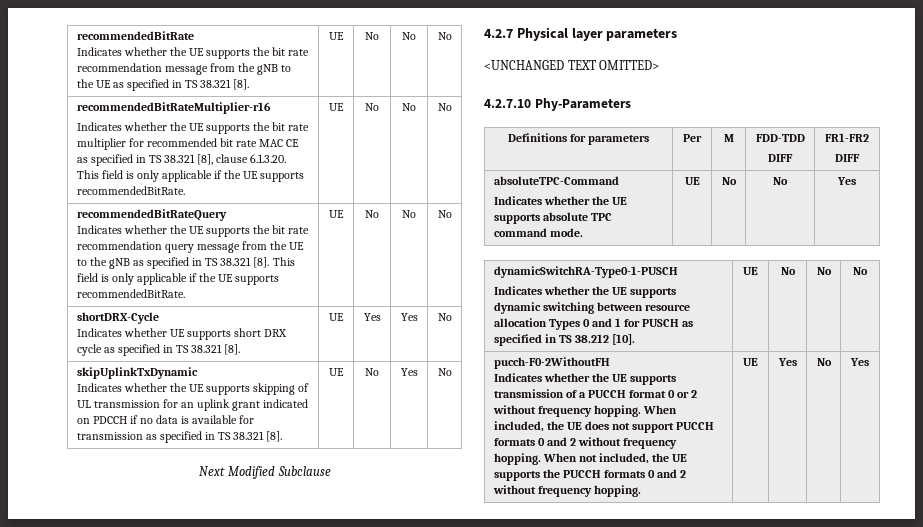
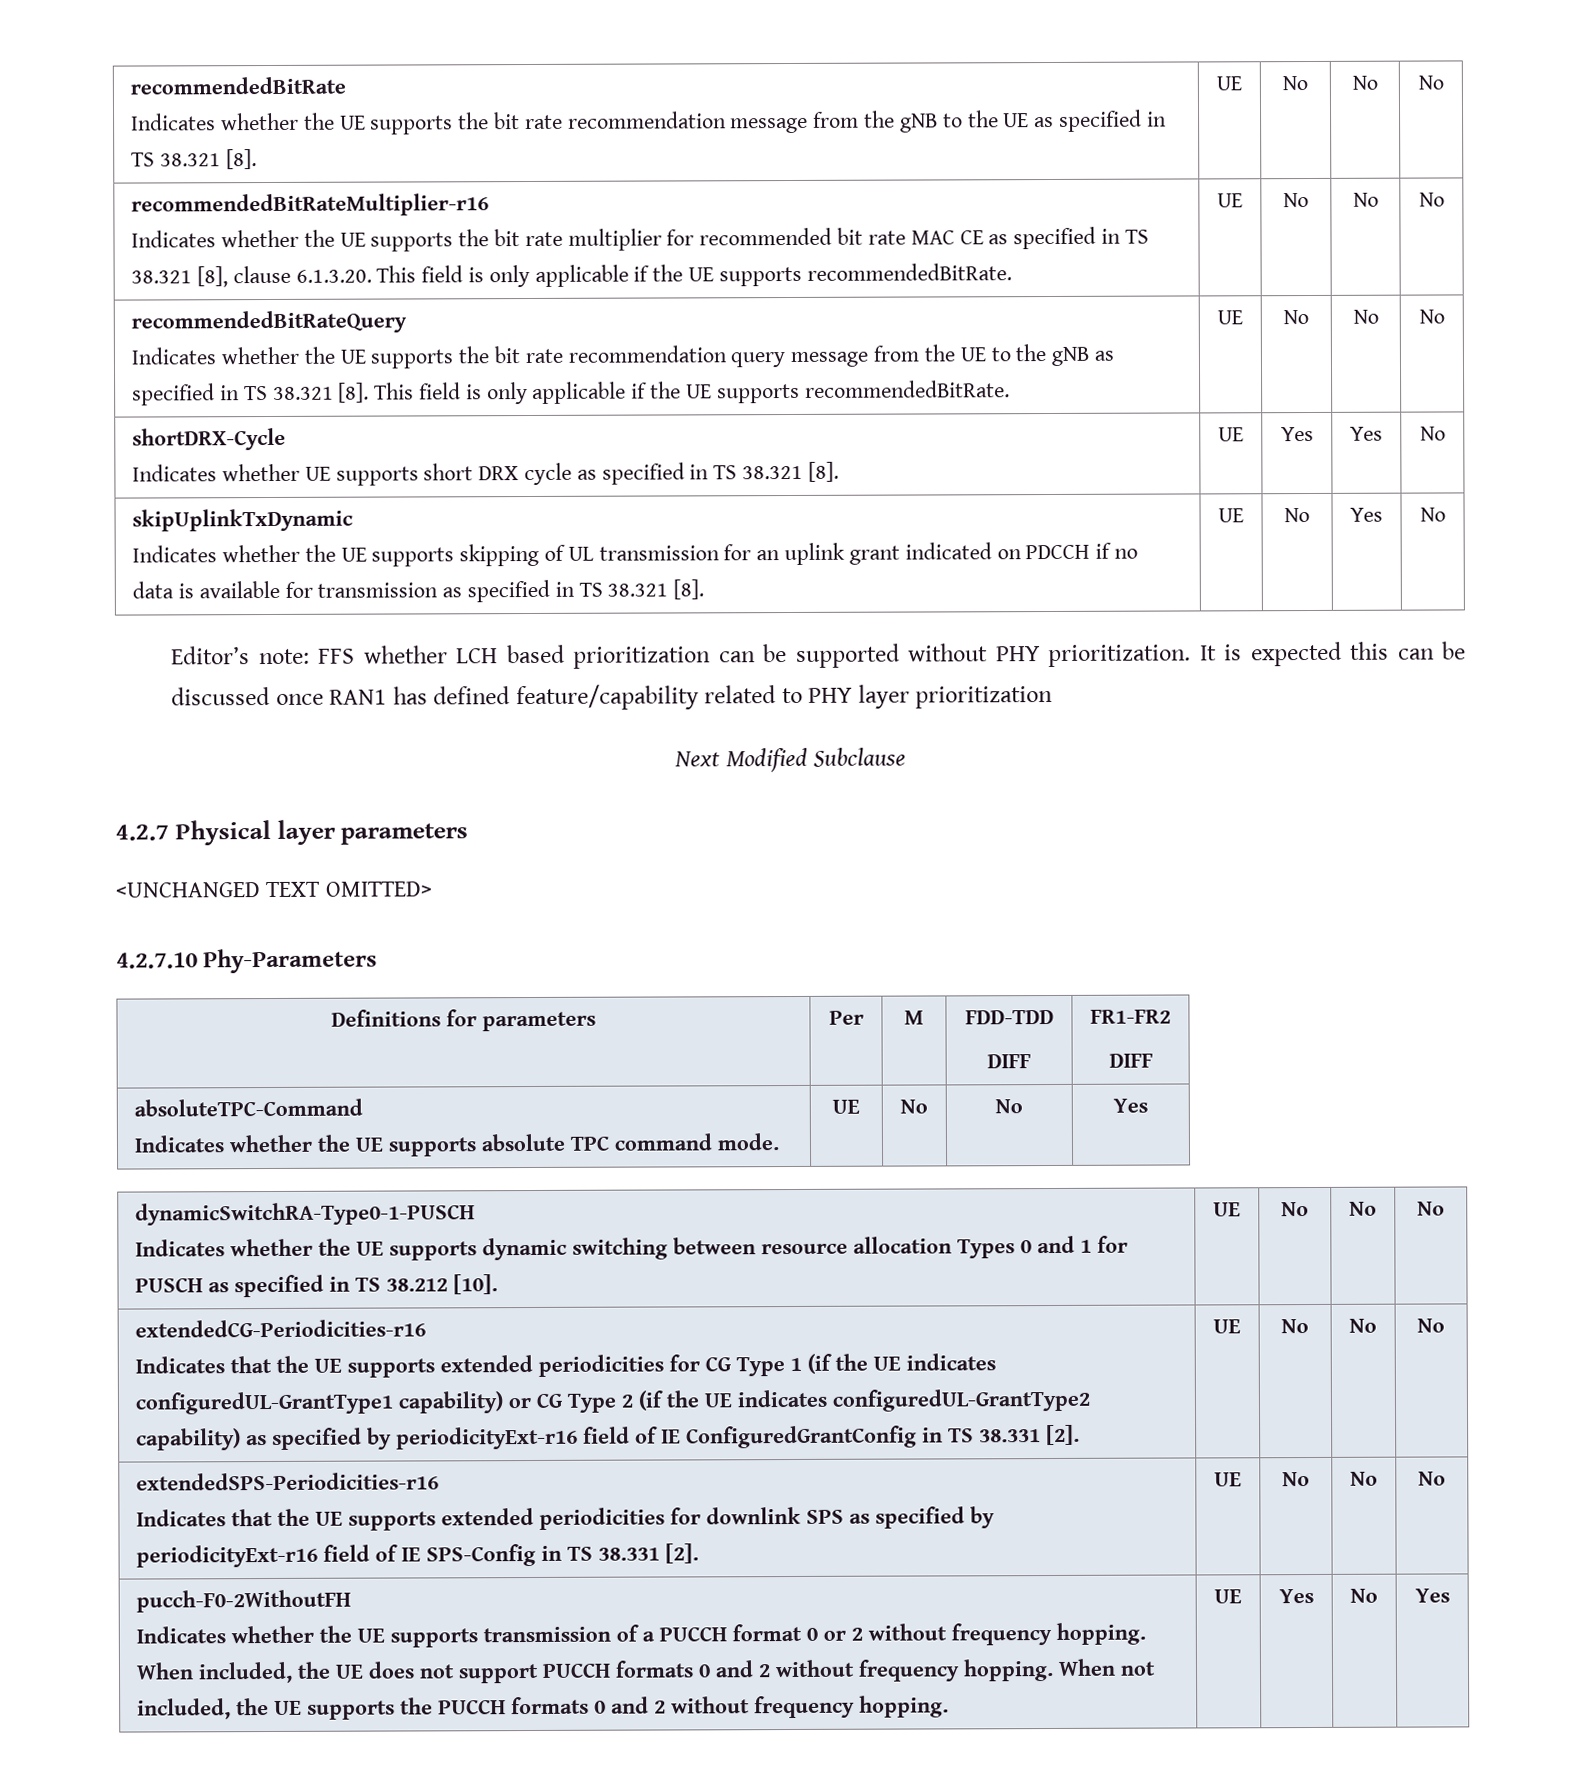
+ Editor’s note: FFS whether LCH based prioritization can be supported without PHY prioritization. It is expected this can be discussed once RAN1 has defined feature/capability related to PHY layer prioritization
+ extendedCG-Periodicities-r16
+ Indicates that the UE supports extended periodicities for CG Type 1 (if the UE indicates configuredUL-GrantType1 capability) or CG Type 2 (if the UE indicates configuredUL-GrantType2 capability) as specified by periodicityExt-r16 field of IE ConfiguredGrantConfig in TS 38.331 [2]. | UE | No | No | No
+ extendedSPS-Periodicities-r16
+ Indicates that the UE supports extended periodicities for downlink SPS as specified by periodicityExt-r16 field of IE SPS-Config in TS 38.331 [2]. | UE | No | No | No

